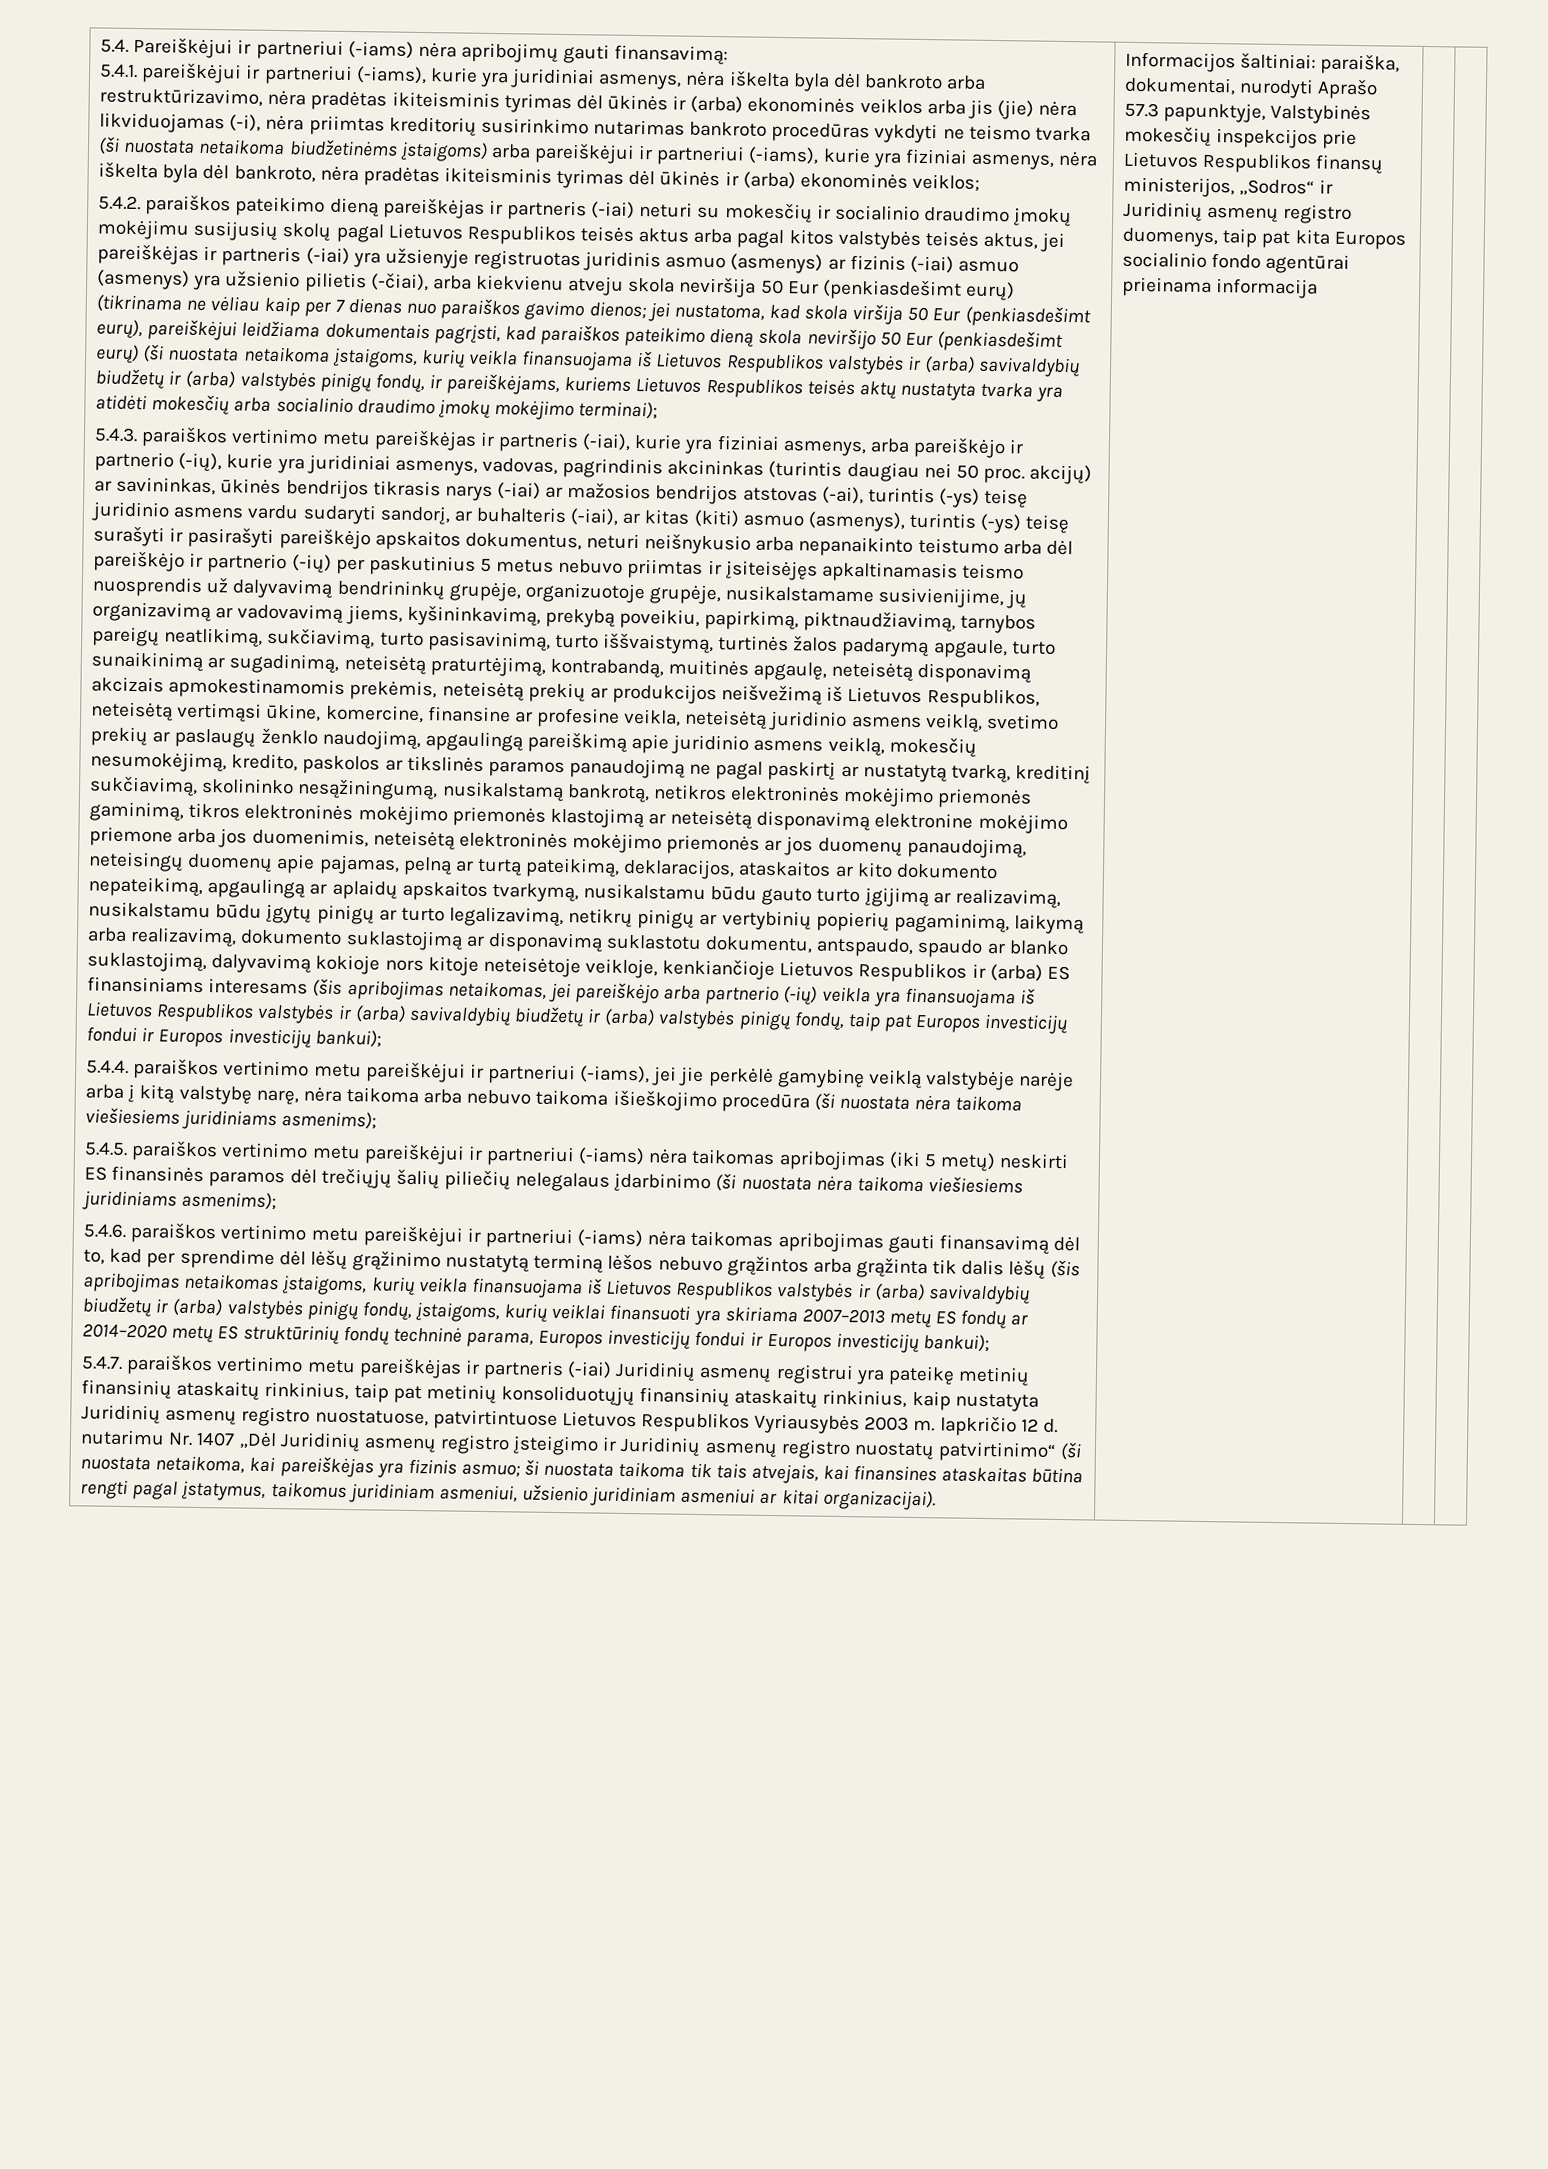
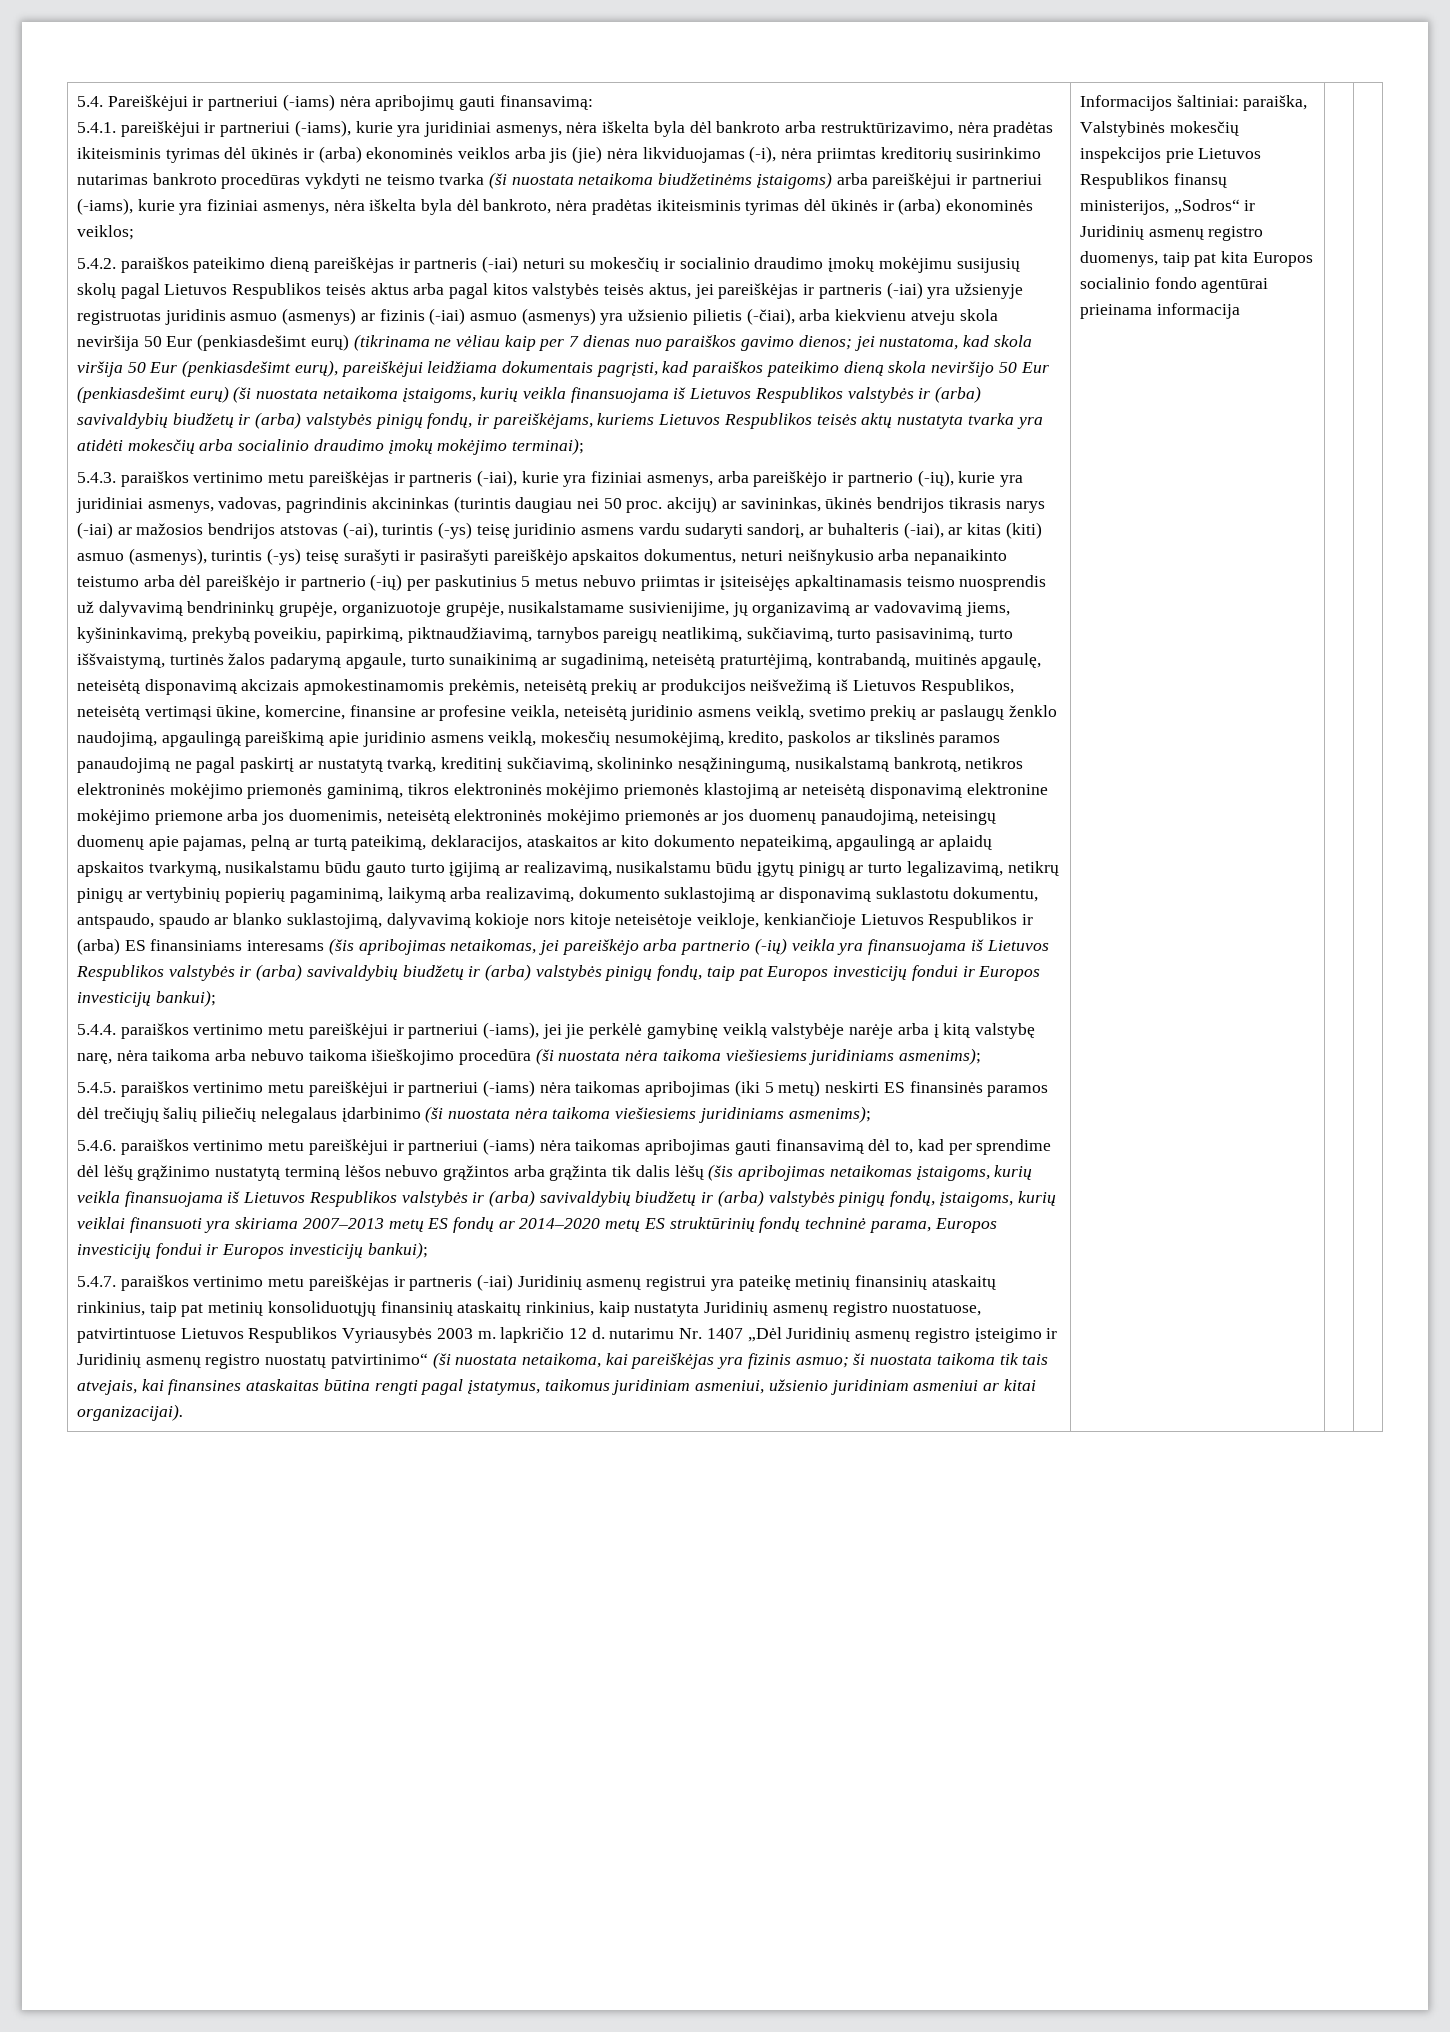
- Informacijos šaltiniai: paraiška, dokumentai, nurodyti Aprašo 57.3 papunktyje, Valstybinės mokesčių inspekcijos prie Lietuvos Respublikos finansų ministerijos, „Sodros“ ir Juridinių asmenų registro duomenys, taip pat kita Europos socialinio fondo agentūrai prieinama informacija
+ Informacijos šaltiniai: paraiška, Valstybinės mokesčių inspekcijos prie Lietuvos Respublikos finansų ministerijos, „Sodros“ ir Juridinių asmenų registro duomenys, taip pat kita Europos socialinio fondo agentūrai prieinama informacija

